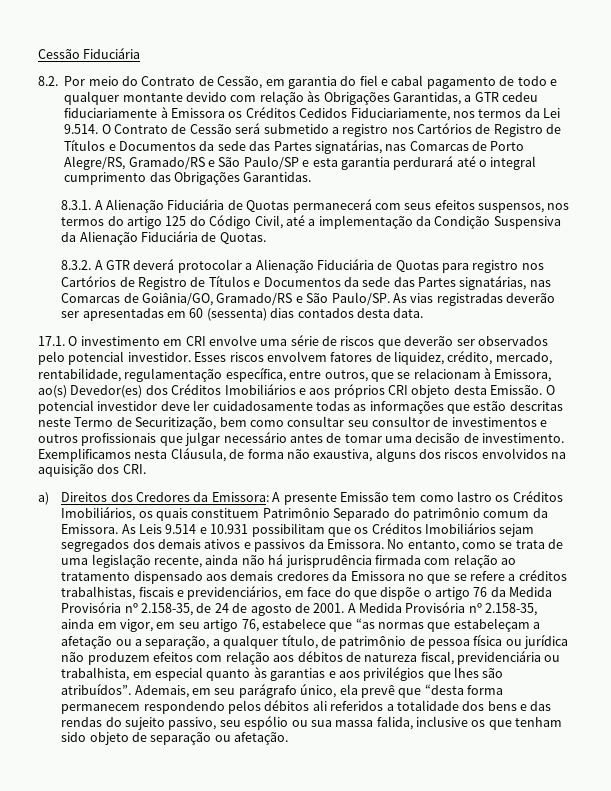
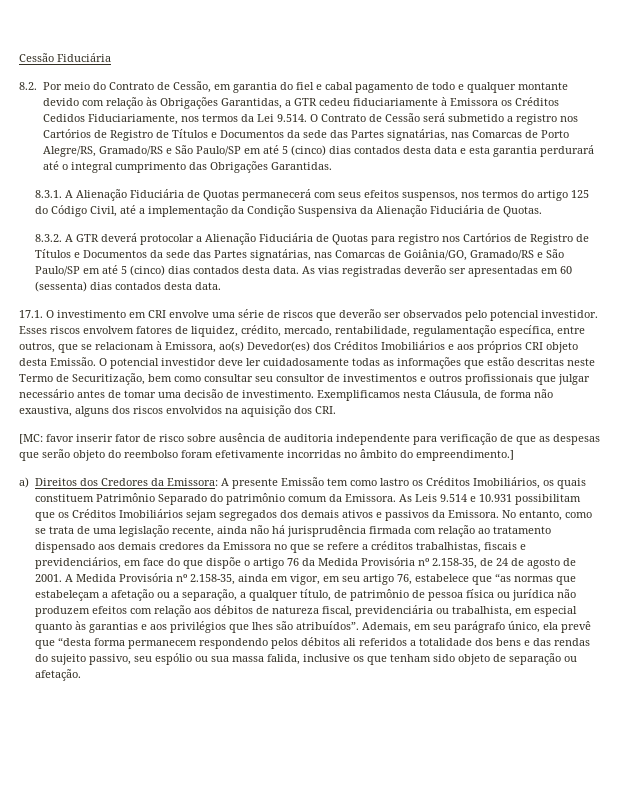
- 8.2. Por meio do Contrato de Cessão, em garantia do fiel e cabal pagamento de todo e qualquer montante devido com relação às Obrigações Garantidas, a GTR cedeu fiduciariamente à Emissora os Créditos Cedidos Fiduciariamente, nos termos da Lei 9.514. O Contrato de Cessão será submetido a registro nos Cartórios de Registro de Títulos e Documentos da sede das Partes signatárias, nas Comarcas de Porto Alegre/RS, Gramado/RS e São Paulo/SP e esta garantia perdurará até o integral cumprimento das Obrigações Garantidas.
+ 8.2. Por meio do Contrato de Cessão, em garantia do fiel e cabal pagamento de todo e qualquer montante devido com relação às Obrigações Garantidas, a GTR cedeu fiduciariamente à Emissora os Créditos Cedidos Fiduciariamente, nos termos da Lei 9.514. O Contrato de Cessão será submetido a registro nos Cartórios de Registro de Títulos e Documentos da sede das Partes signatárias, nas Comarcas de Porto Alegre/RS, Gramado/RS e São Paulo/SP em até 5 (cinco) dias contados desta data e esta garantia perdurará até o integral cumprimento das Obrigações Garantidas.
- 8.3.2. A GTR deverá protocolar a Alienação Fiduciária de Quotas para registro nos Cartórios de Registro de Títulos e Documentos da sede das Partes signatárias, nas Comarcas de Goiânia/GO, Gramado/RS e São Paulo/SP.
+ 8.3.2. A GTR deverá protocolar a Alienação Fiduciária de Quotas para registro nos Cartórios de Registro de Títulos e Documentos da sede das Partes signatárias, nas Comarcas de Goiânia/GO, Gramado/RS e São Paulo/SP em até 5 (cinco) dias contados desta data.
+ [MC: favor inserir fator de risco sobre ausência de auditoria independente para verificação de que as despesas que serão objeto do reembolso foram efetivamente incorridas no âmbito do empreendimento.]

